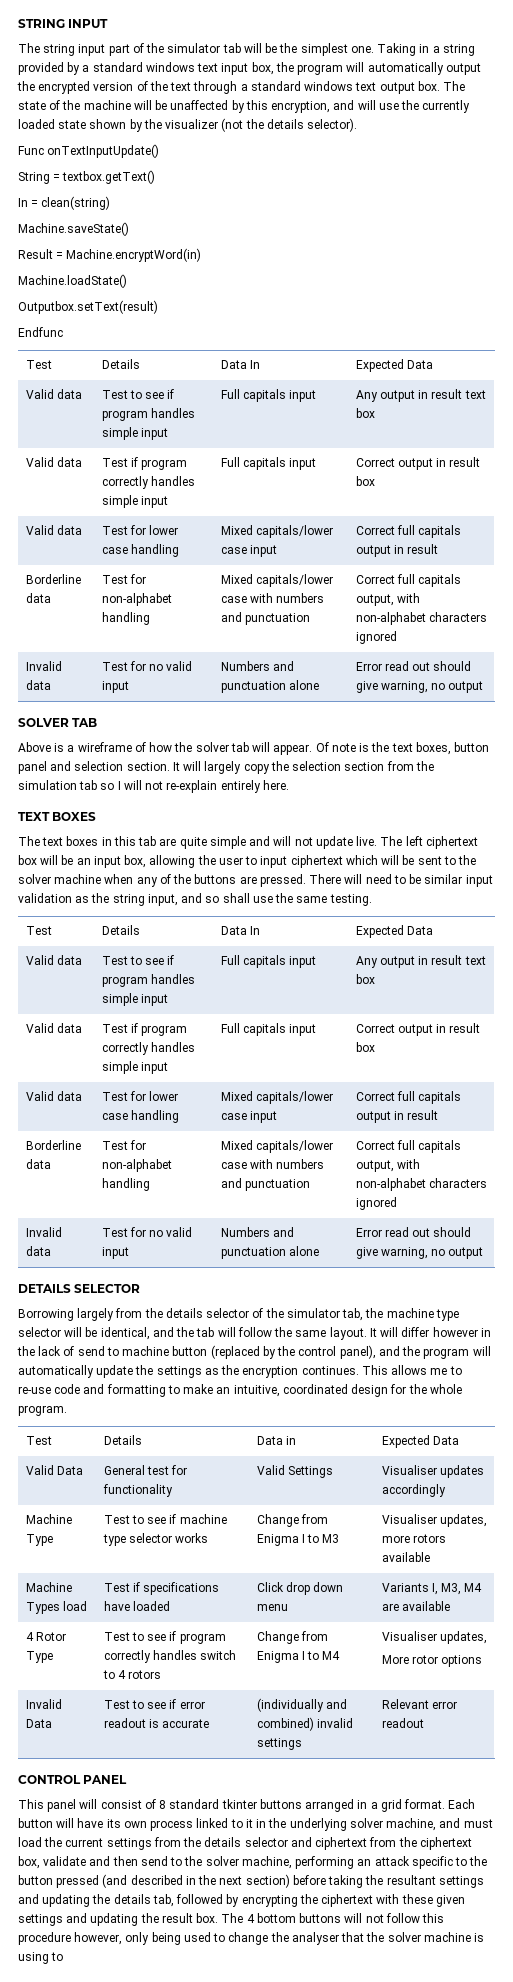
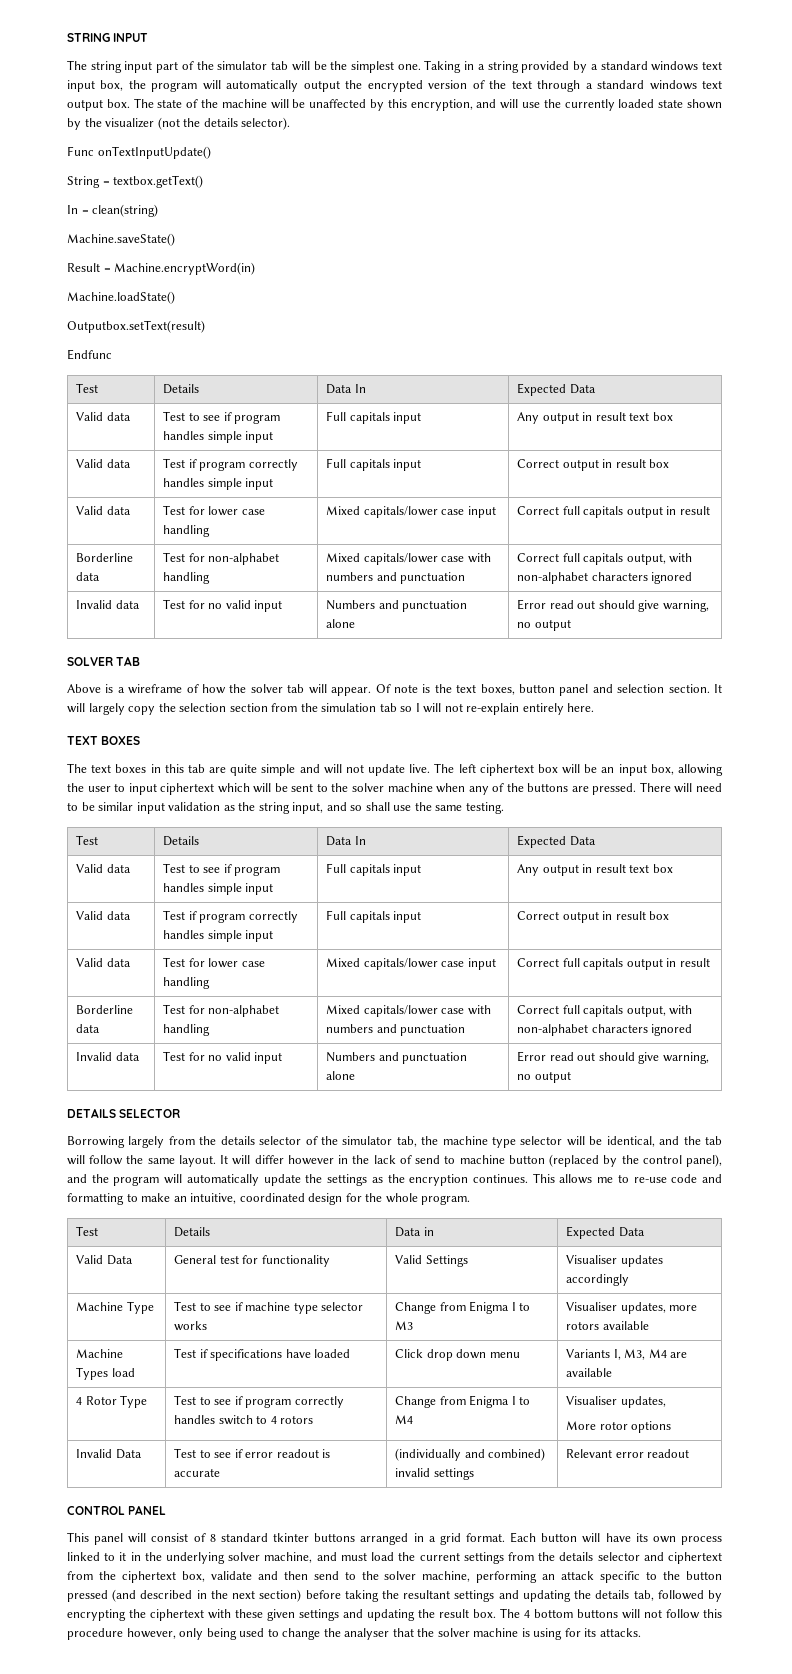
- The 4 bottom buttons will not follow this procedure however, only being used to change the analyser that the solver machine is using to
+ The 4 bottom buttons will not follow this procedure however, only being used to change the analyser that the solver machine is using for its attacks.

